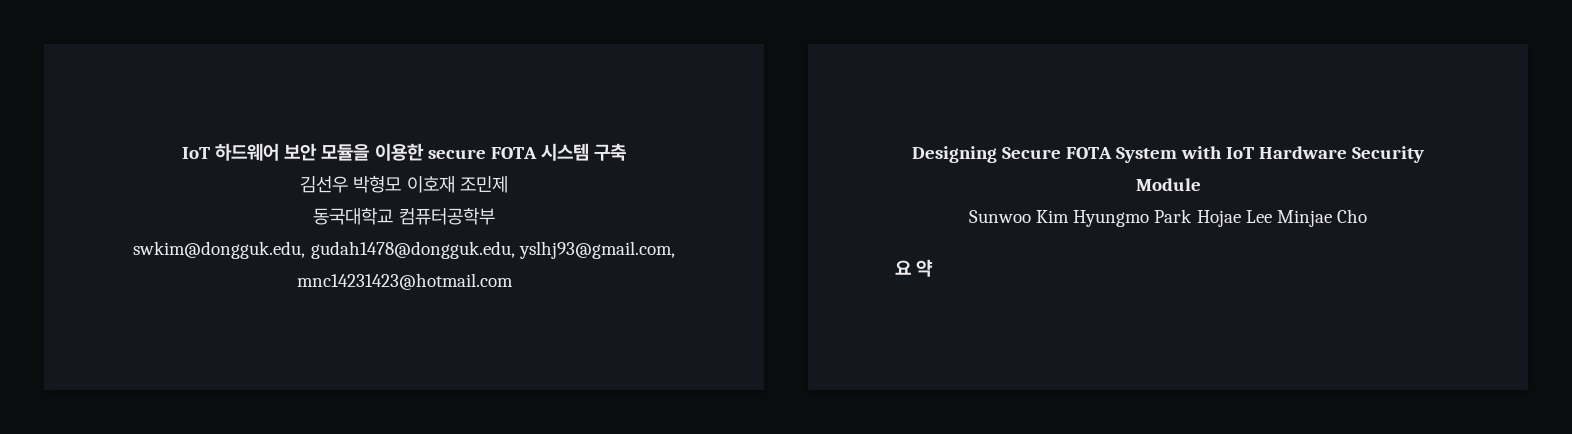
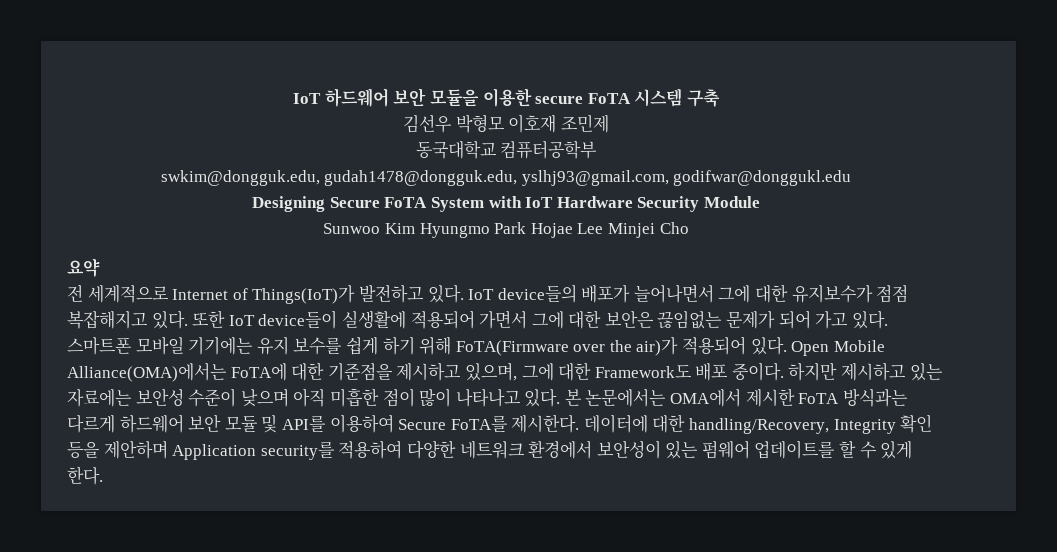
- IoT 하드웨어 보안 모듈을 이용한 secure FOTA 시스템 구축
+ IoT 하드웨어 보안 모듈을 이용한 secure FoTA 시스템 구축
- swkim@dongguk.edu, gudah1478@dongguk.edu, yslhj93@gmail.com, mnc14231423@hotmail.com
+ swkim@dongguk.edu, gudah1478@dongguk.edu, yslhj93@gmail.com, godifwar@donggukl.edu
- Designing Secure FOTA System with IoT Hardware Security Module
+ Designing Secure FoTA System with IoT Hardware Security Module
- Sunwoo Kim Hyungmo Park Hojae Lee Minjae Cho
+ Sunwoo Kim Hyungmo Park Hojae Lee Minjei Cho
- 요 약
+ 요약
+ 전 세계적으로 Internet of Things(IoT)가 발전하고 있다. IoT device들의 배포가 늘어나면서 그에 대한 유지보수가 점점 복잡해지고 있다. 또한 IoT device들이 실생활에 적용되어 가면서 그에 대한 보안은 끊임없는 문제가 되어 가고 있다. 스마트폰 모바일 기기에는 유지 보수를 쉽게 하기 위해 FoTA(Firmware over the air)가 적용되어 있다. Open Mobile Alliance(OMA)에서는 FoTA에 대한 기준점을 제시하고 있으며, 그에 대한 Framework도 배포 중이다. 하지만 제시하고 있는 자료에는 보안성 수준이 낮으며 아직 미흡한 점이 많이 나타나고 있다. 본 논문에서는 OMA에서 제시한 FoTA 방식과는 다르게 하드웨어 보안 모듈 및 API를 이용하여 Secure FoTA를 제시한다. 데이터에 대한 handling/Recovery, Integrity 확인 등을 제안하며 Application security를 적용하여 다양한 네트워크 환경에서 보안성이 있는 펌웨어 업데이트를 할 수 있게 한다.

